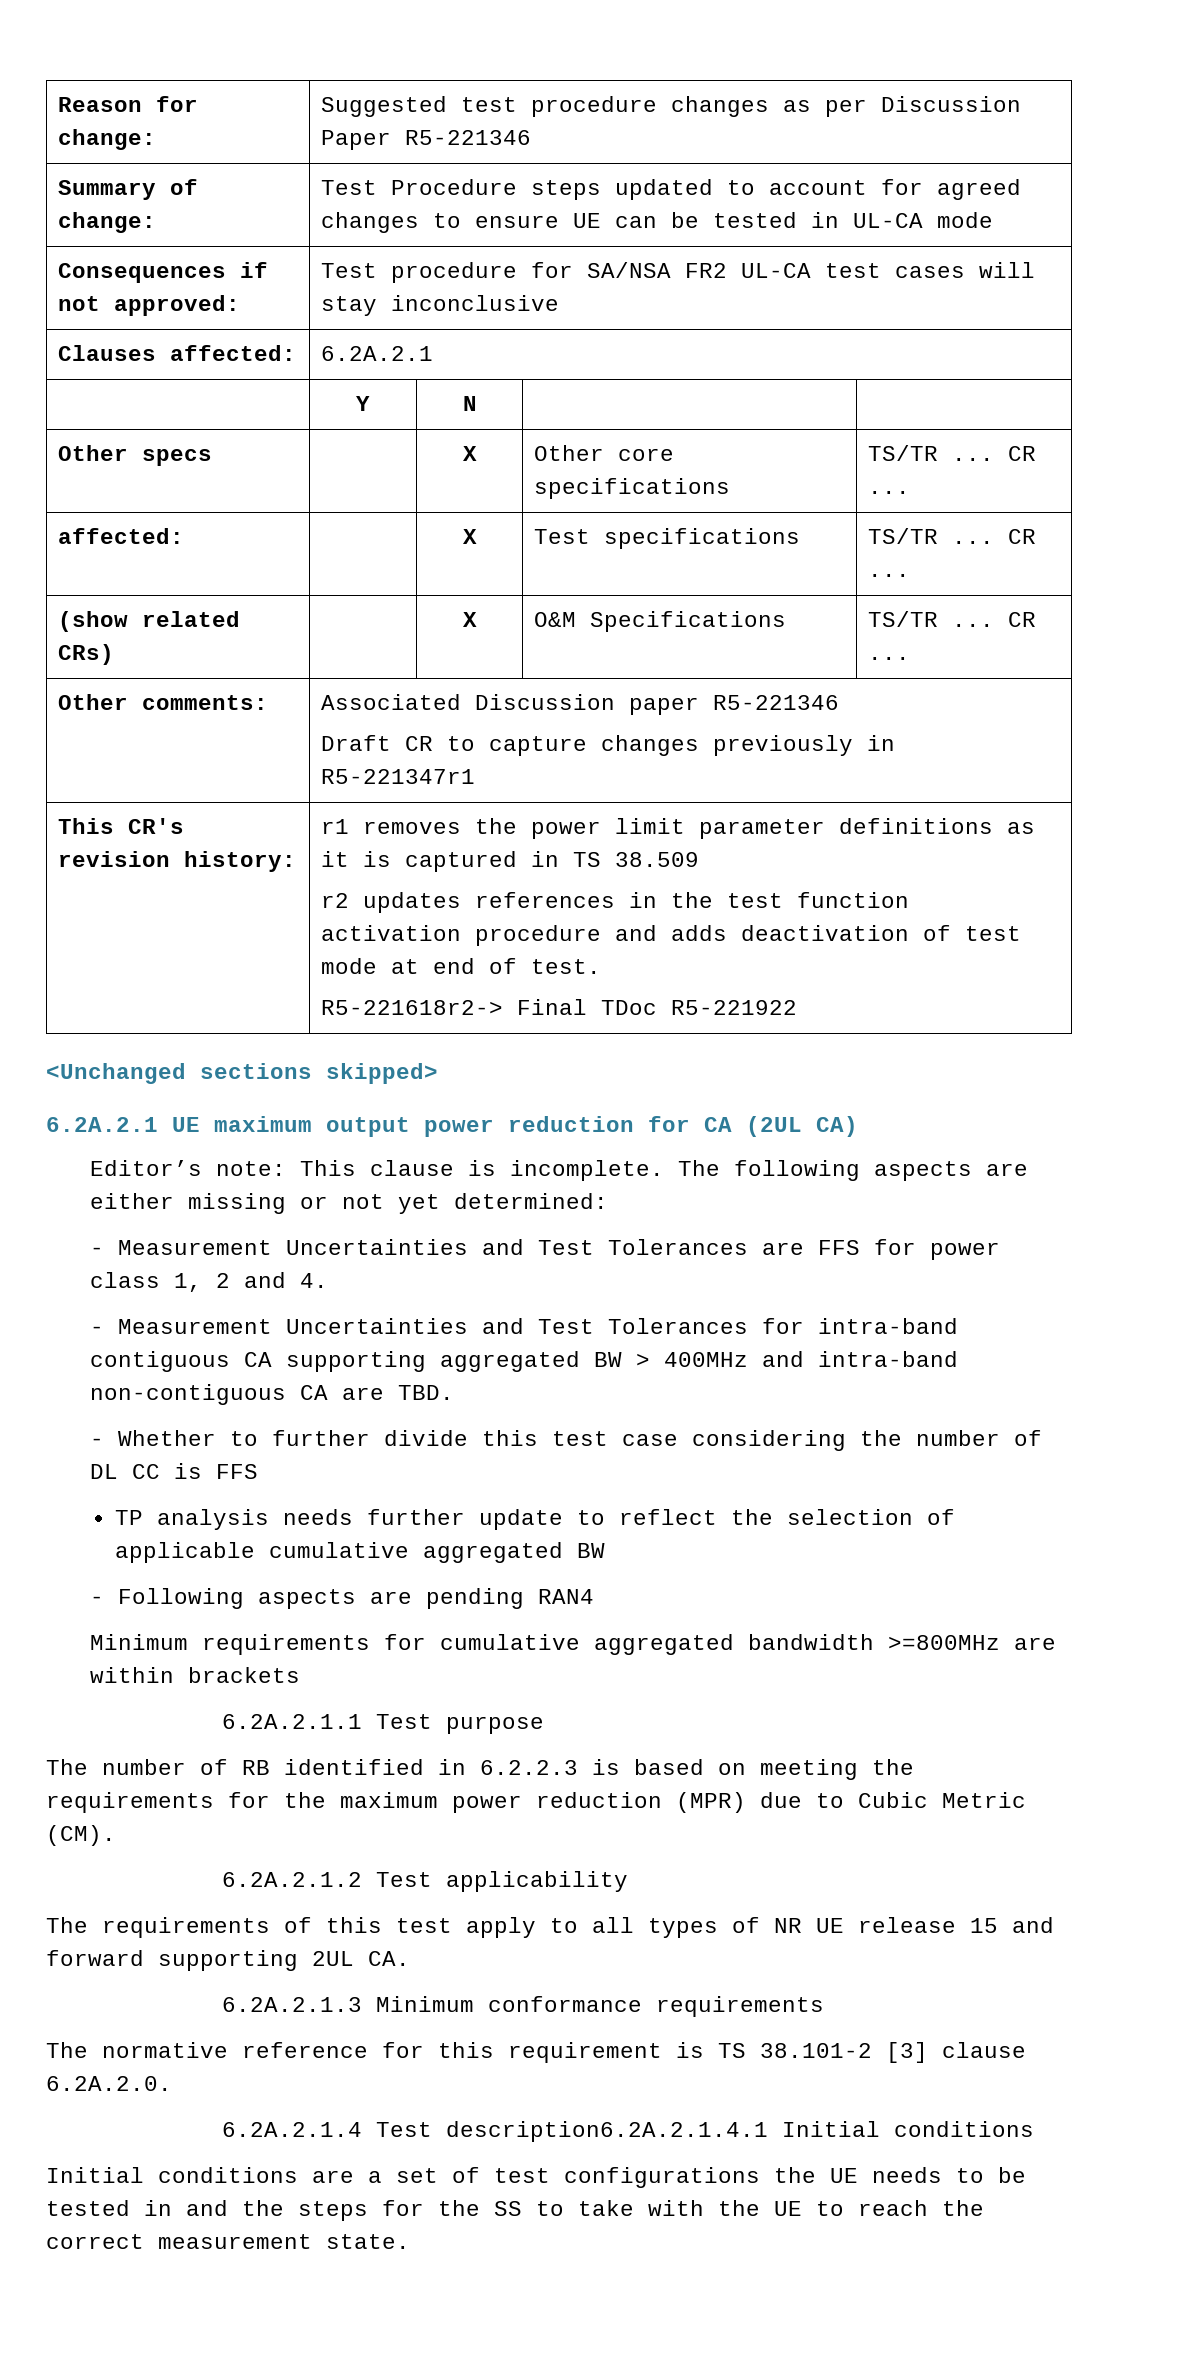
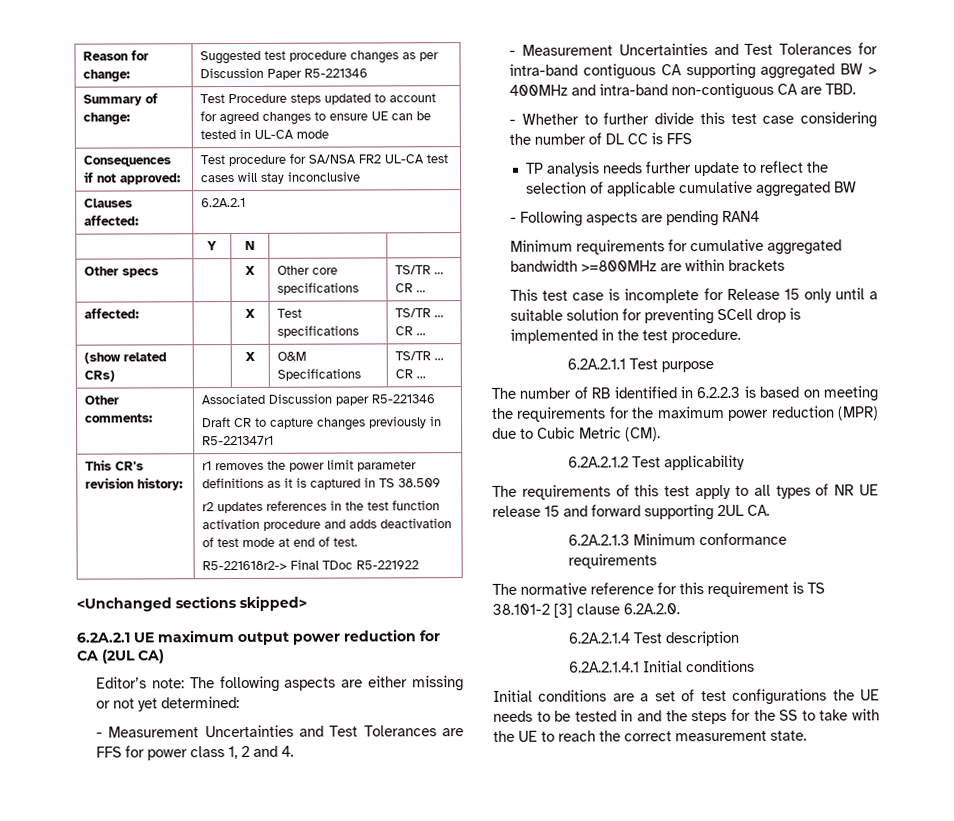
- Editor’s note: This clause is incomplete. The following aspects are either missing or not yet determined:
+ Editor’s note: The following aspects are either missing or not yet determined:
+ This test case is incomplete for Release 15 only until a suitable solution for preventing SCell drop is implemented in the test procedure.
- 6.2A.2.1.4 Test description6.2A.2.1.4.1 Initial conditions
+ 6.2A.2.1.4 Test description
+ 6.2A.2.1.4.1 Initial conditions

